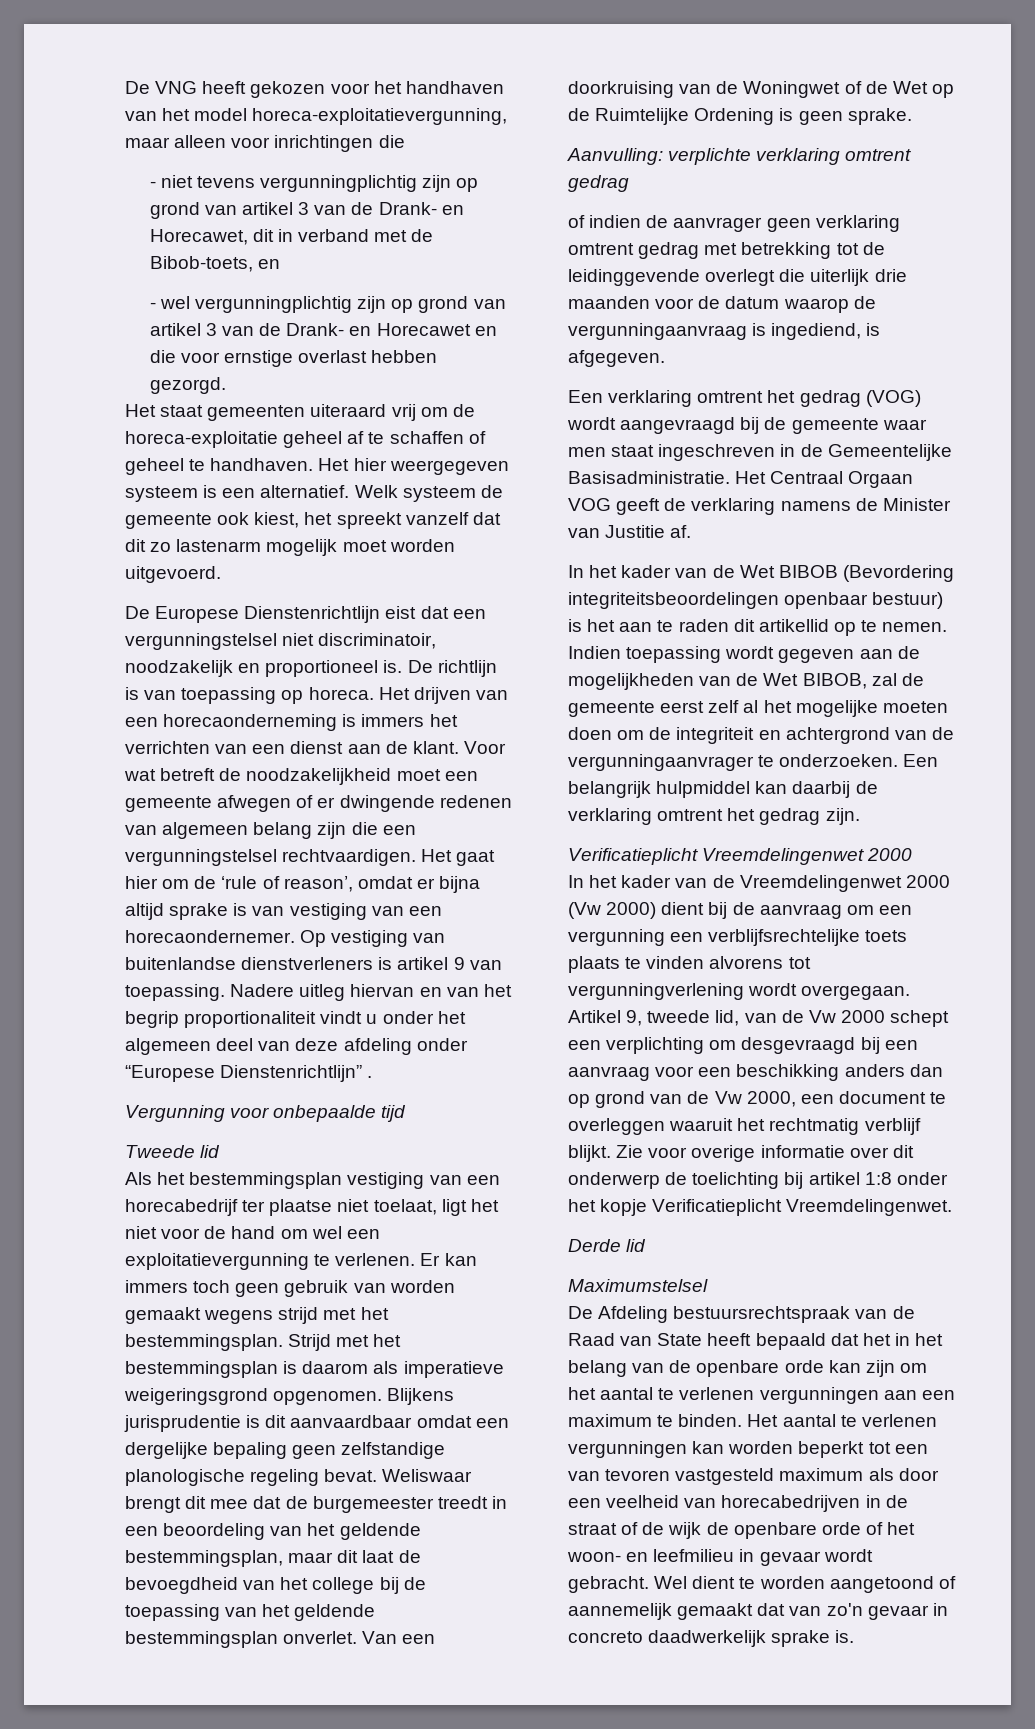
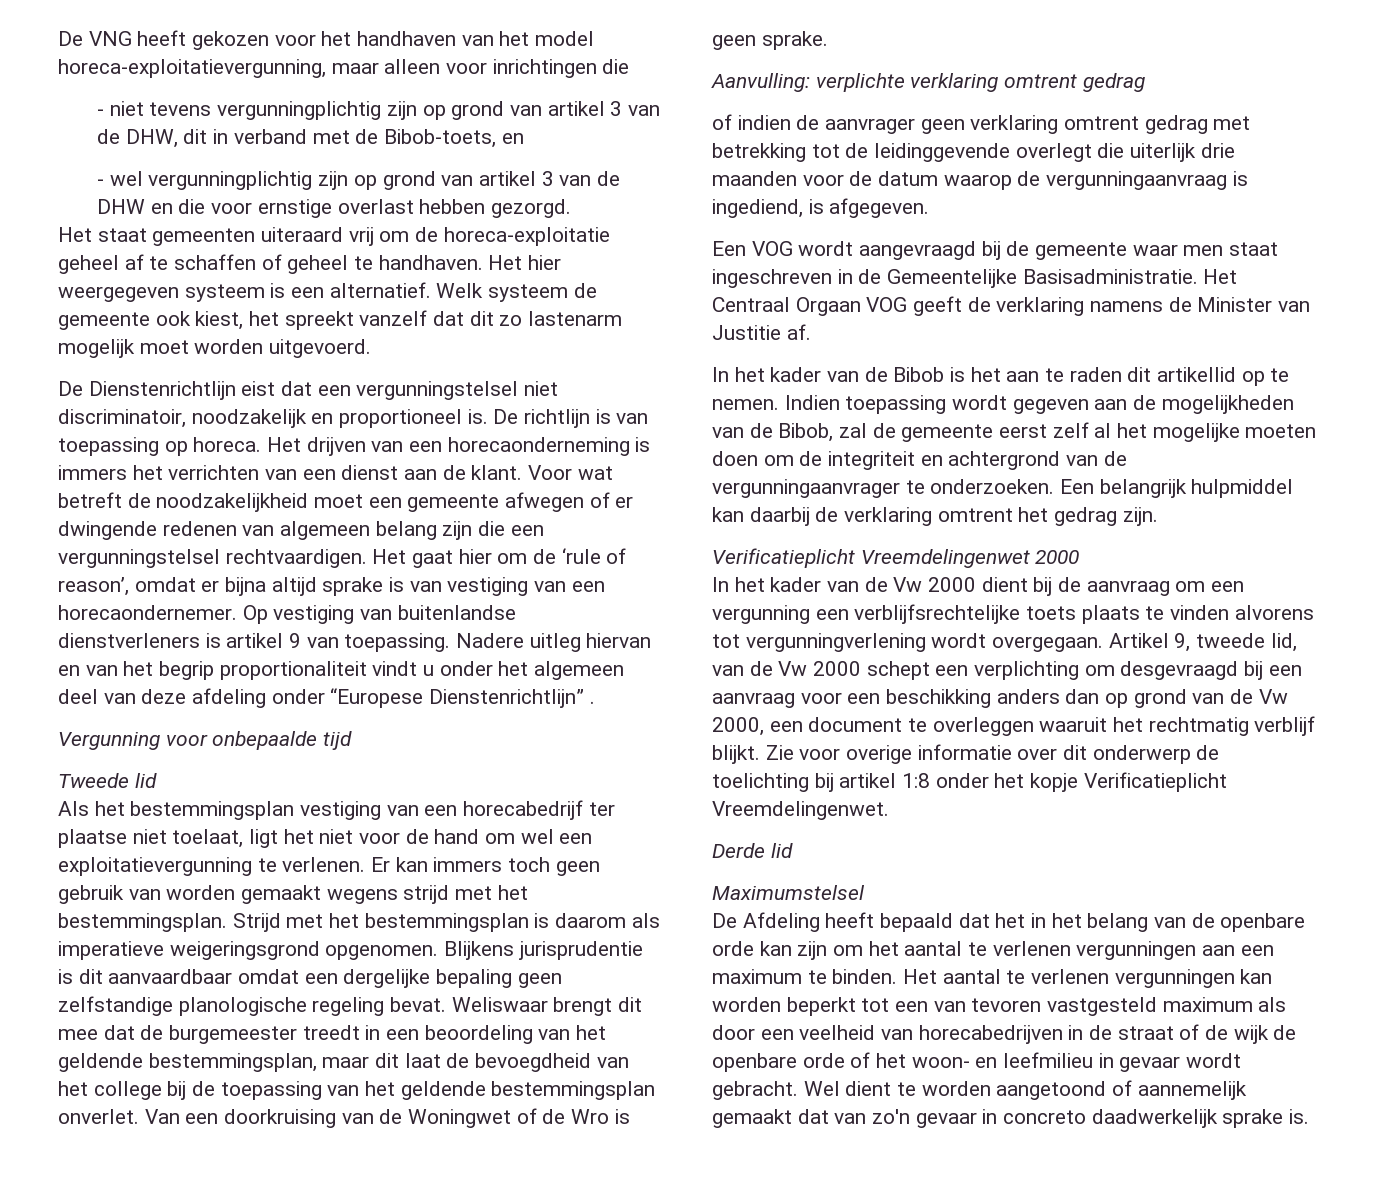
- - niet tevens vergunningplichtig zijn op grond van artikel 3 van de Drank- en Horecawet, dit in verband met de Bibob-toets, en
+ - niet tevens vergunningplichtig zijn op grond van artikel 3 van de DHW, dit in verband met de Bibob-toets, en
- - wel vergunningplichtig zijn op grond van artikel 3 van de Drank- en Horecawet en die voor ernstige overlast hebben gezorgd.
+ - wel vergunningplichtig zijn op grond van artikel 3 van de DHW en die voor ernstige overlast hebben gezorgd.
- De Europese Dienstenrichtlijn eist dat een vergunningstelsel niet discriminatoir, noodzakelijk en proportioneel is.
+ De Dienstenrichtlijn eist dat een vergunningstelsel niet discriminatoir, noodzakelijk en proportioneel is.
- Van een doorkruising van de Woningwet of de Wet op de Ruimtelijke Ordening is geen sprake.
+ Van een doorkruising van de Woningwet of de Wro is geen sprake.
- Een verklaring omtrent het gedrag (VOG) wordt aangevraagd bij de gemeente waar men staat ingeschreven in de Gemeentelijke Basisadministratie.
+ Een VOG wordt aangevraagd bij de gemeente waar men staat ingeschreven in de Gemeentelijke Basisadministratie.
- In het kader van de Wet BIBOB (Bevordering integriteitsbeoordelingen openbaar bestuur) is het aan te raden dit artikellid op te nemen.
+ In het kader van de Bibob is het aan te raden dit artikellid op te nemen.
- Indien toepassing wordt gegeven aan de mogelijkheden van de Wet BIBOB, zal de gemeente eerst zelf al het mogelijke moeten doen om de integriteit en achtergrond van de vergunningaanvrager te onderzoeken.
+ Indien toepassing wordt gegeven aan de mogelijkheden van de Bibob, zal de gemeente eerst zelf al het mogelijke moeten doen om de integriteit en achtergrond van de vergunningaanvrager te onderzoeken.
- In het kader van de Vreemdelingenwet 2000 (Vw 2000) dient bij de aanvraag om een vergunning een verblijfsrechtelijke toets plaats te vinden alvorens tot vergunningverlening wordt overgegaan.
+ In het kader van de Vw 2000 dient bij de aanvraag om een vergunning een verblijfsrechtelijke toets plaats te vinden alvorens tot vergunningverlening wordt overgegaan.
- De Afdeling bestuursrechtspraak van de Raad van State heeft bepaald dat het in het belang van de openbare orde kan zijn om het aantal te verlenen vergunningen aan een maximum te binden.
+ De Afdeling heeft bepaald dat het in het belang van de openbare orde kan zijn om het aantal te verlenen vergunningen aan een maximum te binden.

